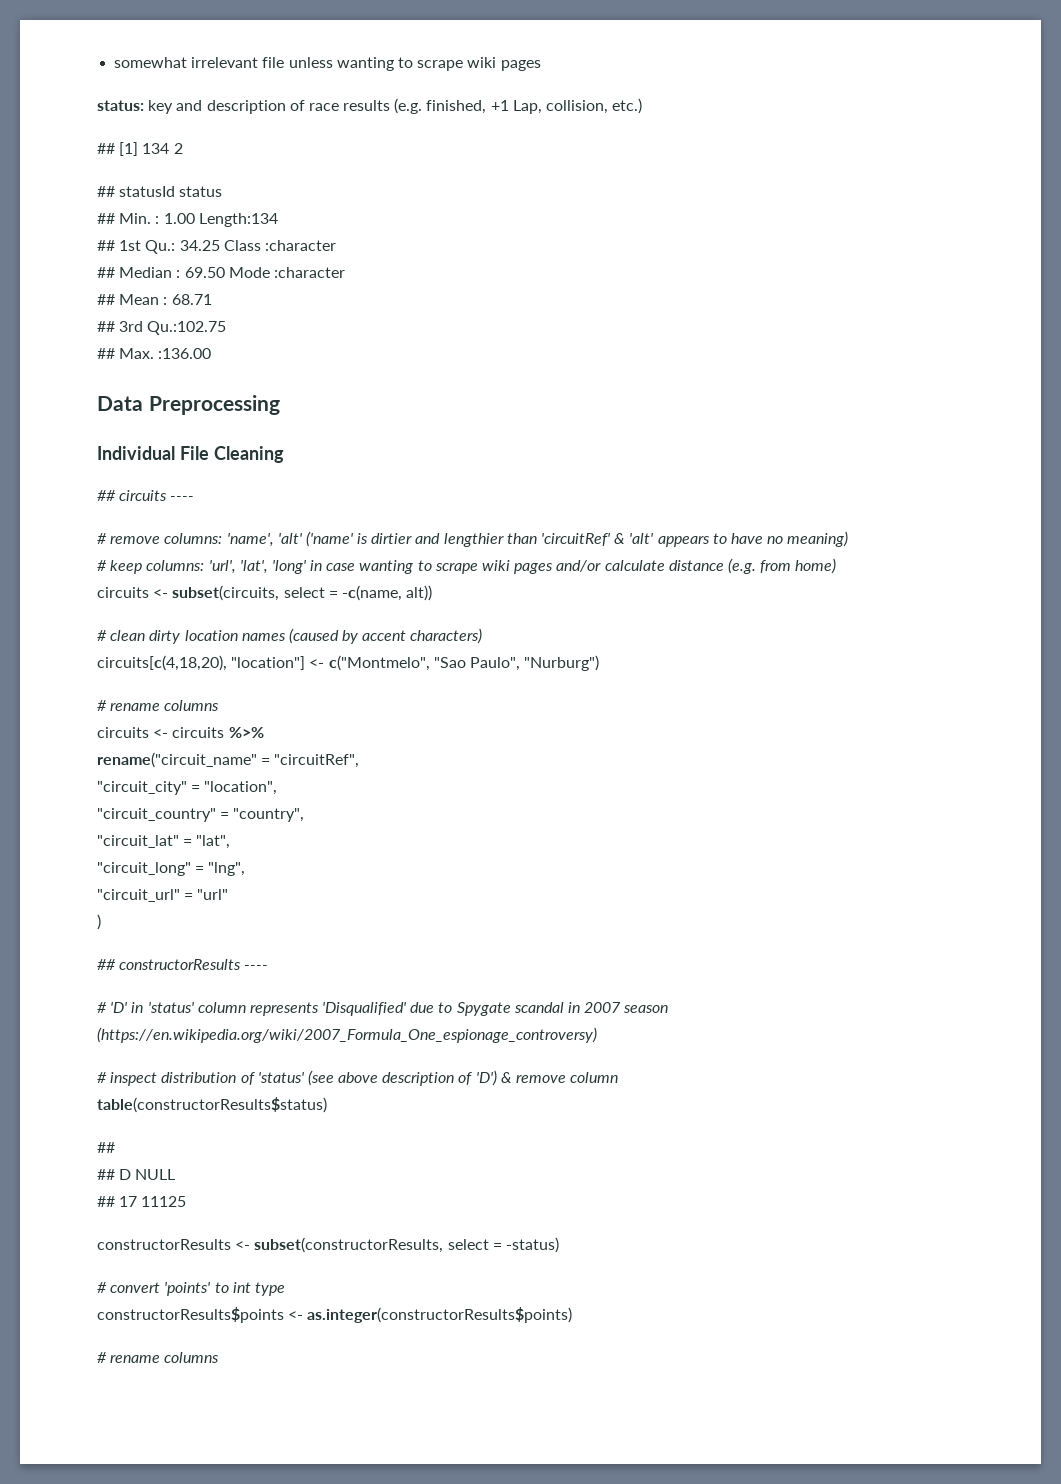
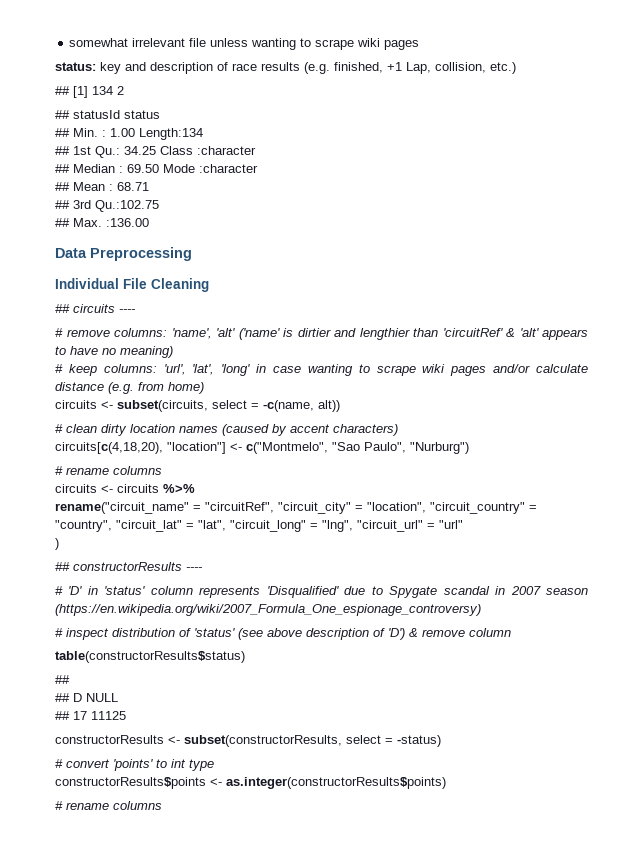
- rename("circuit_name" = "circuitRef",
- "circuit_city" = "location",
- "circuit_country" = "country",
- "circuit_lat" = "lat",
- "circuit_long" = "lng",
- "circuit_url" = "url"
+ rename("circuit_name" = "circuitRef", "circuit_city" = "location", "circuit_country" = "country", "circuit_lat" = "lat", "circuit_long" = "lng", "circuit_url" = "url"

